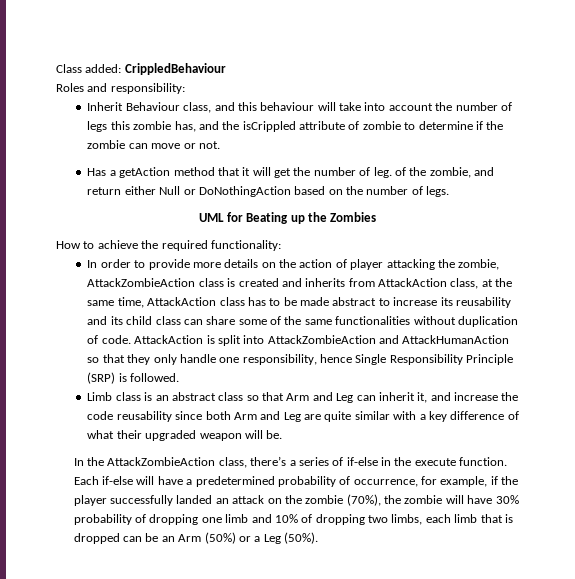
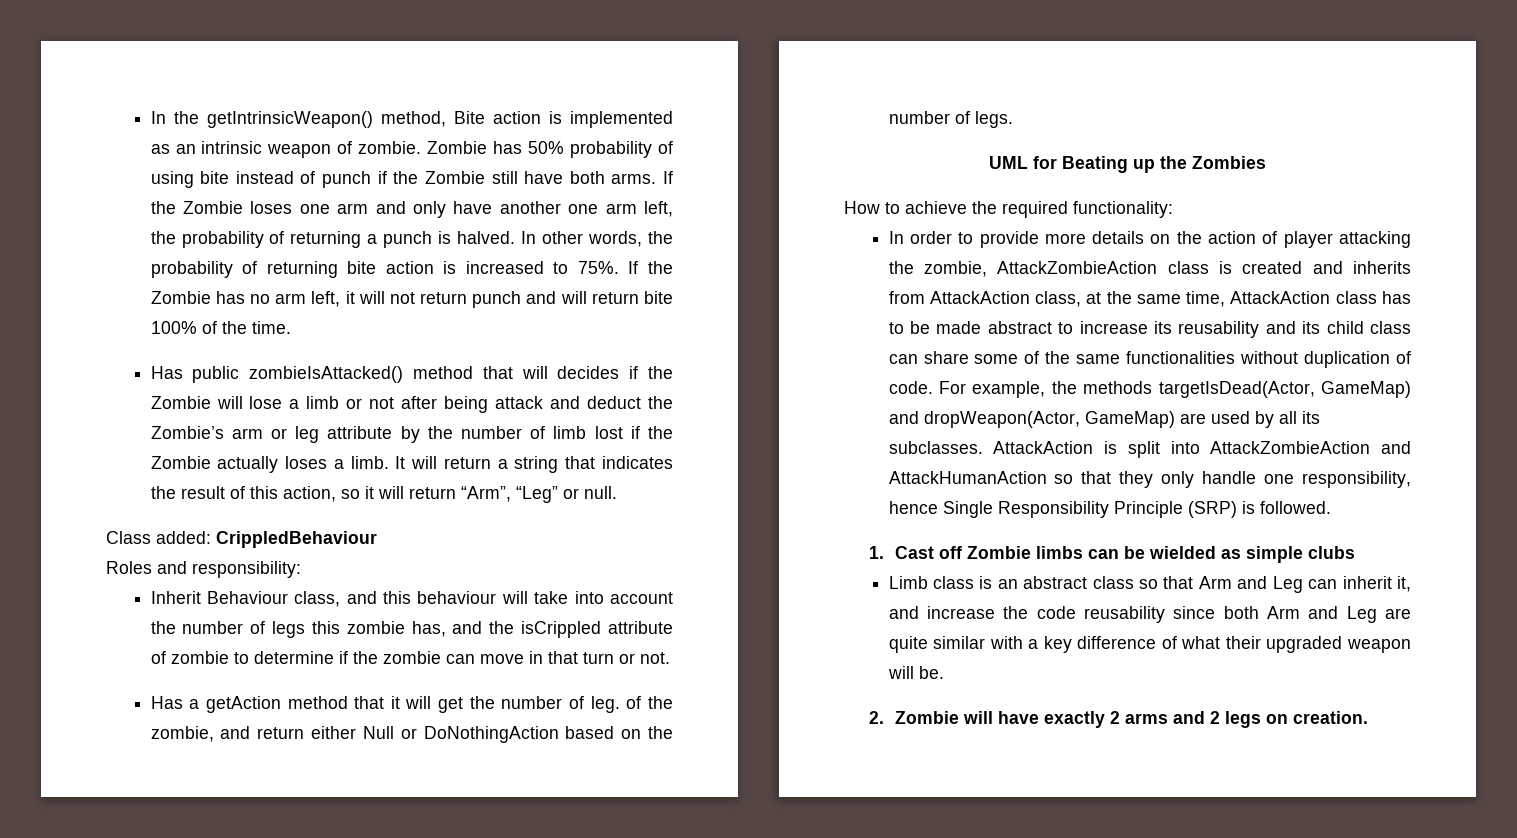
+ In the getIntrinsicWeapon() method, Bite action is implemented as an intrinsic weapon of zombie. Zombie has 50% probability of using bite instead of punch if the Zombie still have both arms. If the Zombie loses one arm and only have another one arm left, the probability of returning a punch is halved. In other words, the probability of returning bite action is increased to 75%. If the Zombie has no arm left, it will not return punch and will return bite 100% of the time.
+ Has public zombieIsAttacked() method that will decides if the Zombie will lose a limb or not after being attack and deduct the Zombie’s arm or leg attribute by the number of limb lost if the Zombie actually loses a limb. It will return a string that indicates the result of this action, so it will return “Arm”, “Leg” or null.
- Inherit Behaviour class, and this behaviour will take into account the number of legs this zombie has, and the isCrippled attribute of zombie to determine if the zombie can move or not.
+ Inherit Behaviour class, and this behaviour will take into account the number of legs this zombie has, and the isCrippled attribute of zombie to determine if the zombie can move in that turn or not.
+ For example, the methods targetIsDead(Actor, GameMap) and dropWeapon(Actor, GameMap) are used by all its subclasses.
+ 1. Cast off Zombie limbs can be wielded as simple clubs
- In the AttackZombieAction class, there’s a series of if-else in the execute function. Each if-else will have a predetermined probability of occurrence, for example, if the player successfully landed an attack on the zombie (70%), the zombie will have 30% probability of dropping one limb and 10% of dropping two limbs, each limb that is dropped can be an Arm (50%) or a Leg (50%).
+ 2. Zombie will have exactly 2 arms and 2 legs on creation.

